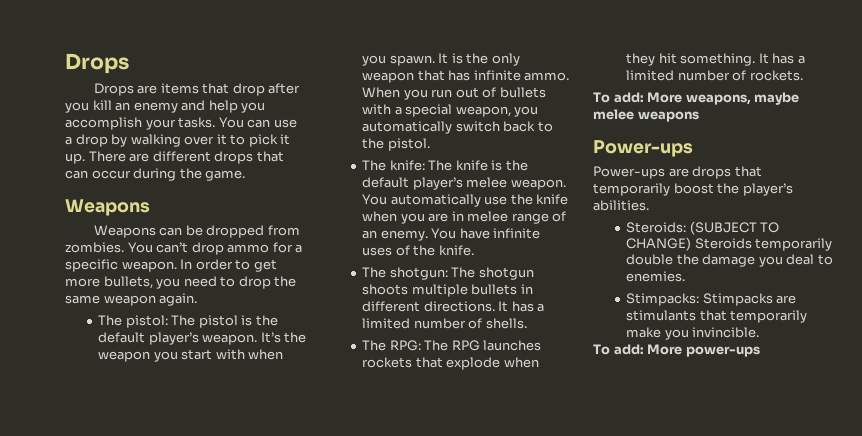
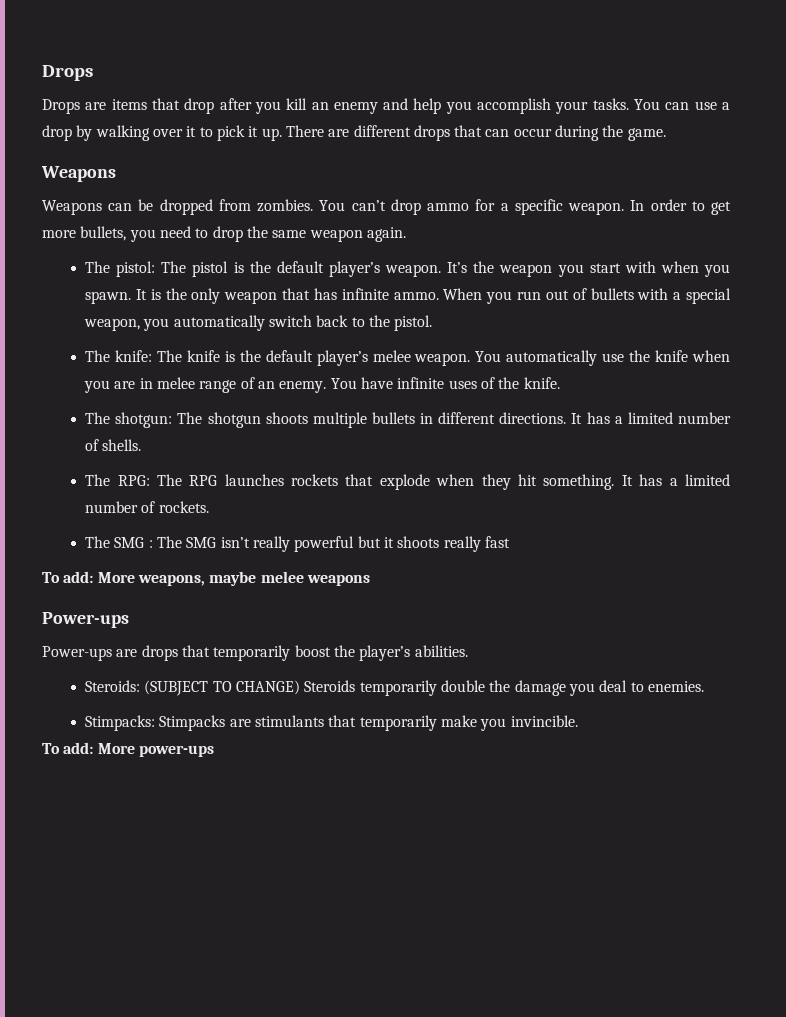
+ The SMG : The SMG isn’t really powerful but it shoots really fast

